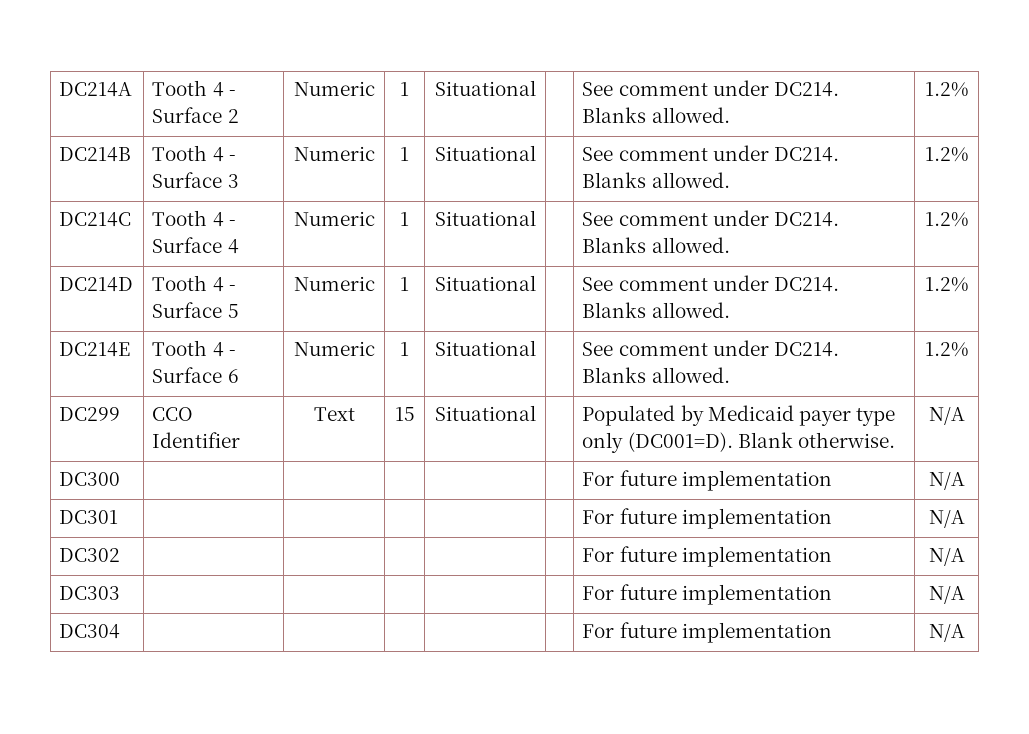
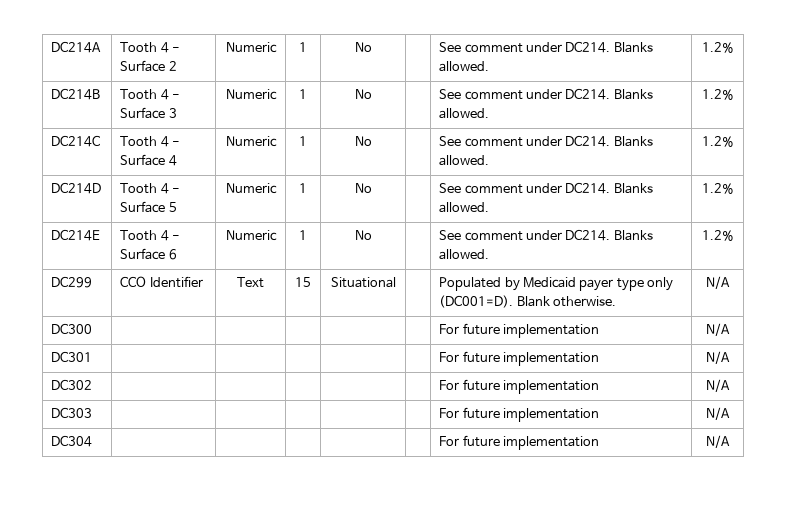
- DC214A | Tooth 4 - Surface 2 | Numeric | 1 | Situational | | See comment under DC214. Blanks allowed. | 1.2%
+ DC214A | Tooth 4 - Surface 2 | Numeric | 1 | No | | See comment under DC214. Blanks allowed. | 1.2%
- DC214B | Tooth 4 - Surface 3 | Numeric | 1 | Situational | | See comment under DC214. Blanks allowed. | 1.2%
+ DC214B | Tooth 4 - Surface 3 | Numeric | 1 | No | | See comment under DC214. Blanks allowed. | 1.2%
- DC214C | Tooth 4 - Surface 4 | Numeric | 1 | Situational | | See comment under DC214. Blanks allowed. | 1.2%
+ DC214C | Tooth 4 - Surface 4 | Numeric | 1 | No | | See comment under DC214. Blanks allowed. | 1.2%
- DC214D | Tooth 4 - Surface 5 | Numeric | 1 | Situational | | See comment under DC214. Blanks allowed. | 1.2%
+ DC214D | Tooth 4 - Surface 5 | Numeric | 1 | No | | See comment under DC214. Blanks allowed. | 1.2%
- DC214E | Tooth 4 - Surface 6 | Numeric | 1 | Situational | | See comment under DC214. Blanks allowed. | 1.2%
+ DC214E | Tooth 4 - Surface 6 | Numeric | 1 | No | | See comment under DC214. Blanks allowed. | 1.2%

